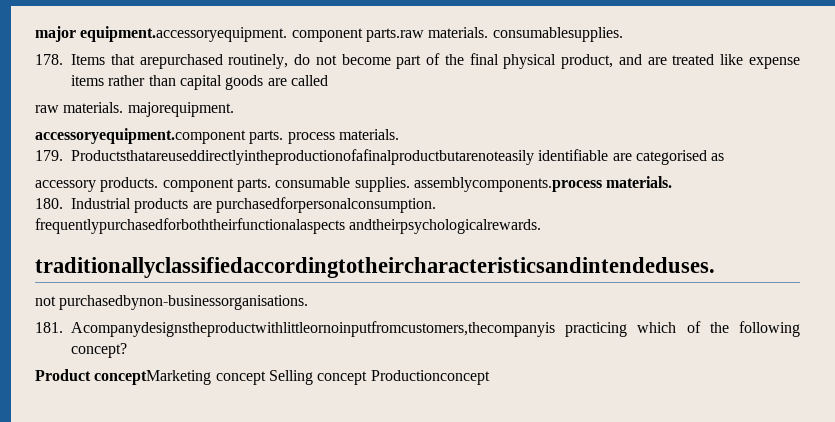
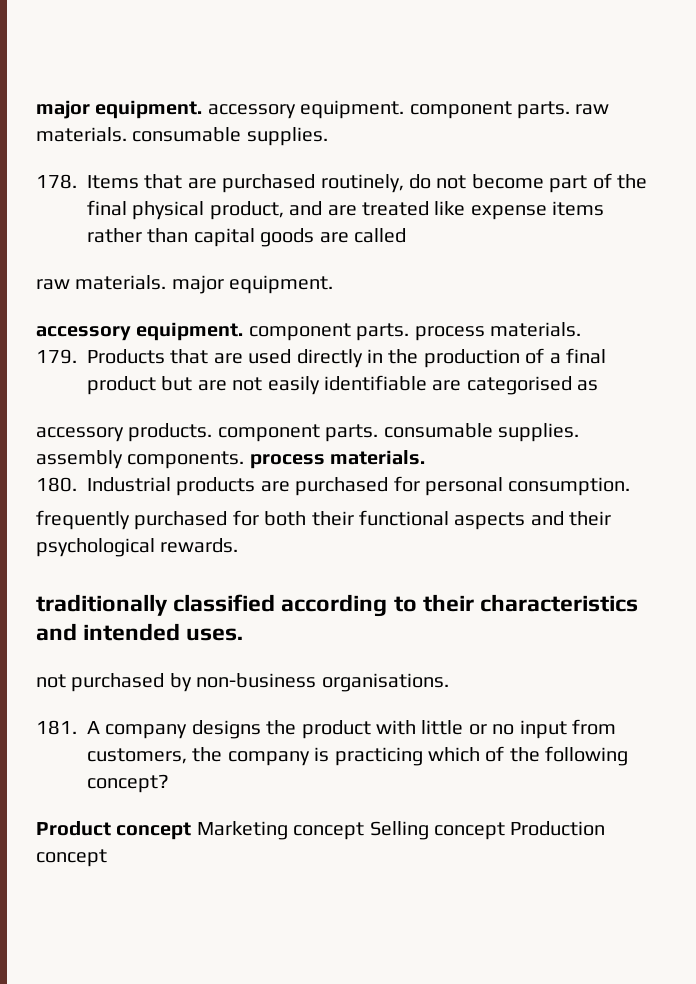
- major equipment.accessoryequipment. component parts.raw materials. consumablesupplies.
+ major equipment. accessory equipment. component parts. raw materials. consumable supplies.
- 178. Items that arepurchased routinely, do not become part of the final physical product, and are treated like expense items rather than capital goods are called
+ 178. Items that are purchased routinely, do not become part of the final physical product, and are treated like expense items rather than capital goods are called
- raw materials. majorequipment.
- accessoryequipment.component parts. process materials.
+ raw materials. major equipment.
+ accessory equipment. component parts. process materials.
- 179. Productsthatareuseddirectlyintheproductionofafinalproductbutarenoteasily identifiable are categorised as
+ 179. Products that are used directly in the production of a final product but are not easily identifiable are categorised as
- accessory products. component parts. consumable supplies. assemblycomponents.process materials.
+ accessory products. component parts. consumable supplies. assembly components. process materials.
- 180. Industrial products are purchasedforpersonalconsumption.
- frequentlypurchasedforboththeirfunctionalaspects andtheirpsychologicalrewards.
- traditionallyclassifiedaccordingtotheircharacteristicsandintendeduses.
- not purchasedbynon-businessorganisations.
- 181. Acompanydesignstheproductwithlittleornoinputfromcustomers,thecompanyis practicing which of the following concept?
+ 180. Industrial products are purchased for personal consumption.
+ frequently purchased for both their functional aspects and their psychological rewards.
+ traditionally classified according to their characteristics and intended uses.
+ not purchased by non-business organisations.
+ 181. A company designs the product with little or no input from customers, the company is practicing which of the following concept?
- Product conceptMarketing concept Selling concept Productionconcept
+ Product concept Marketing concept Selling concept Production concept

